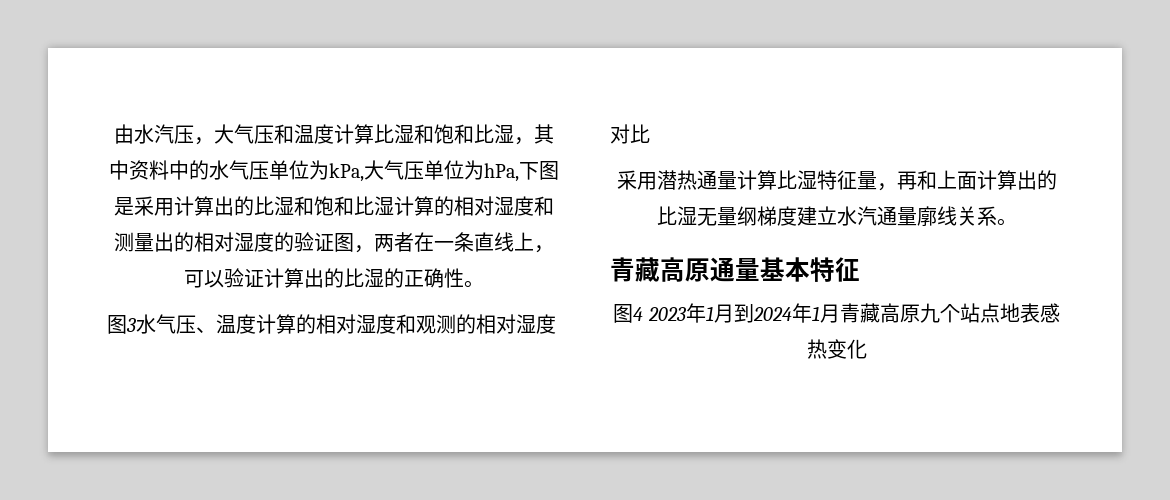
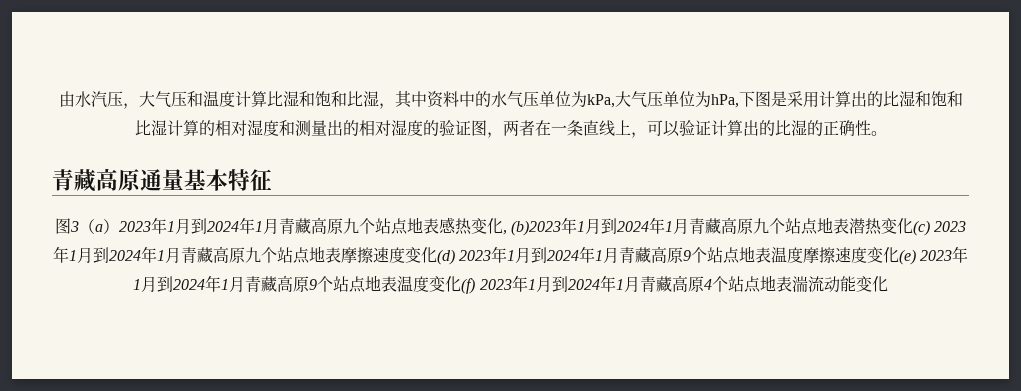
- 图3水气压、温度计算的相对湿度和观测的相对湿度对比
- 采用潜热通量计算比湿特征量，再和上面计算出的比湿无量纲梯度建立水汽通量廓线关系。
- 图4 2023年1月到2024年1月青藏高原九个站点地表感热变化
+ 图3（a）2023年1月到2024年1月青藏高原九个站点地表感热变化, (b)2023年1月到2024年1月青藏高原九个站点地表潜热变化(c) 2023年1月到2024年1月青藏高原九个站点地表摩擦速度变化(d) 2023年1月到2024年1月青藏高原9个站点地表温度摩擦速度变化(e) 2023年1月到2024年1月青藏高原9个站点地表温度变化(f) 2023年1月到2024年1月青藏高原4个站点地表湍流动能变化

